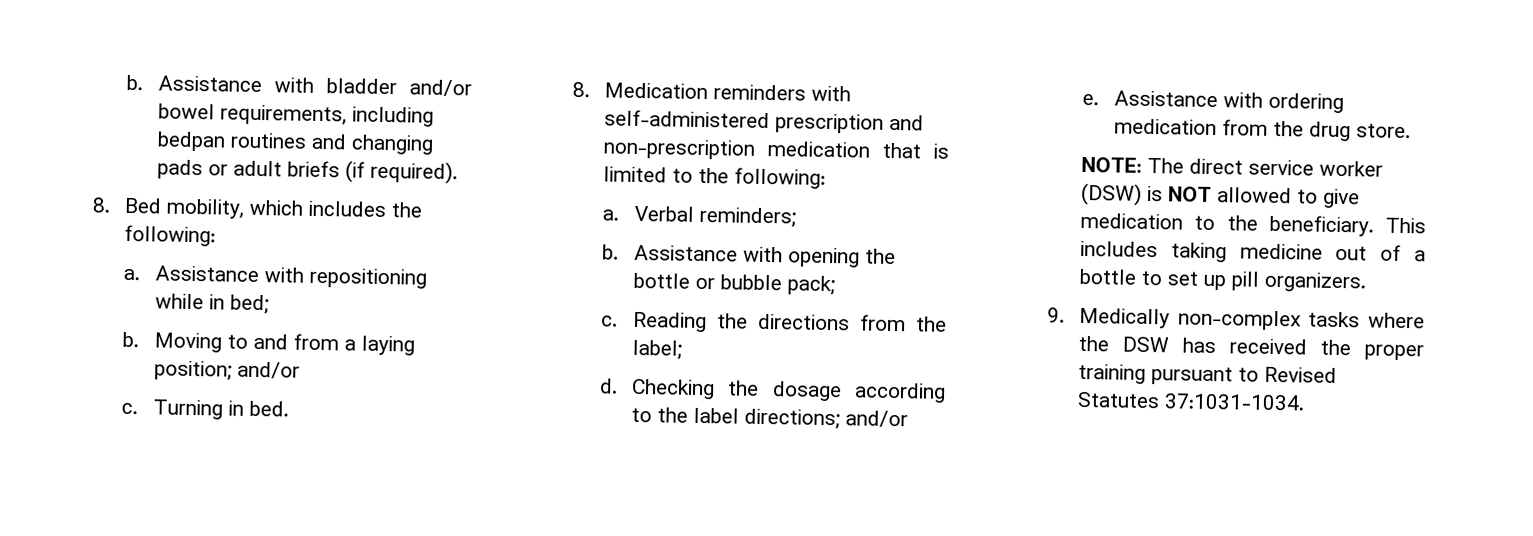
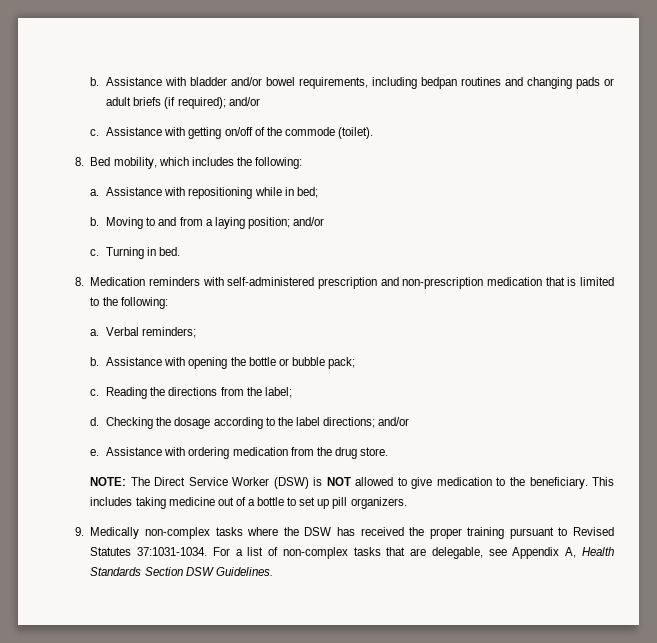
- Assistance with bladder and/or bowel requirements, including bedpan routines and changing pads or adult briefs (if required).
+ Assistance with bladder and/or bowel requirements, including bedpan routines and changing pads or adult briefs (if required); and/or
+ c. Assistance with getting on/off of the commode (toilet).
- NOTE: The direct service worker (DSW) is NOT allowed to give medication to the beneficiary.
+ NOTE: The Direct Service Worker (DSW) is NOT allowed to give medication to the beneficiary.
+ For a list of non-complex tasks that are delegable, see Appendix A, Health Standards Section DSW Guidelines.

